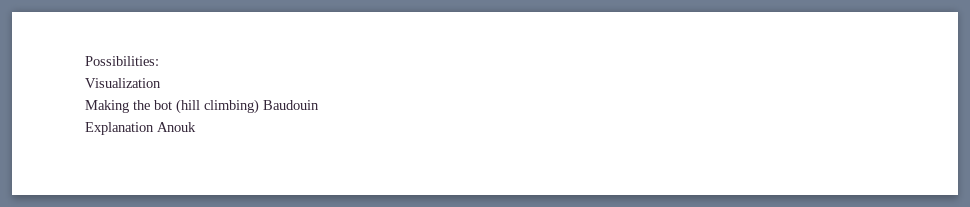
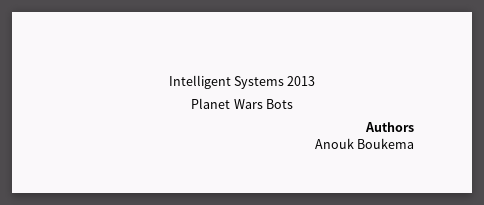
- Possibilities:
- Visualization
- Making the bot (hill climbing) Baudouin
- Explanation Anouk
+ Intelligent Systems 2013
+ Planet Wars Bots
+ Authors
+ Anouk Boukema

